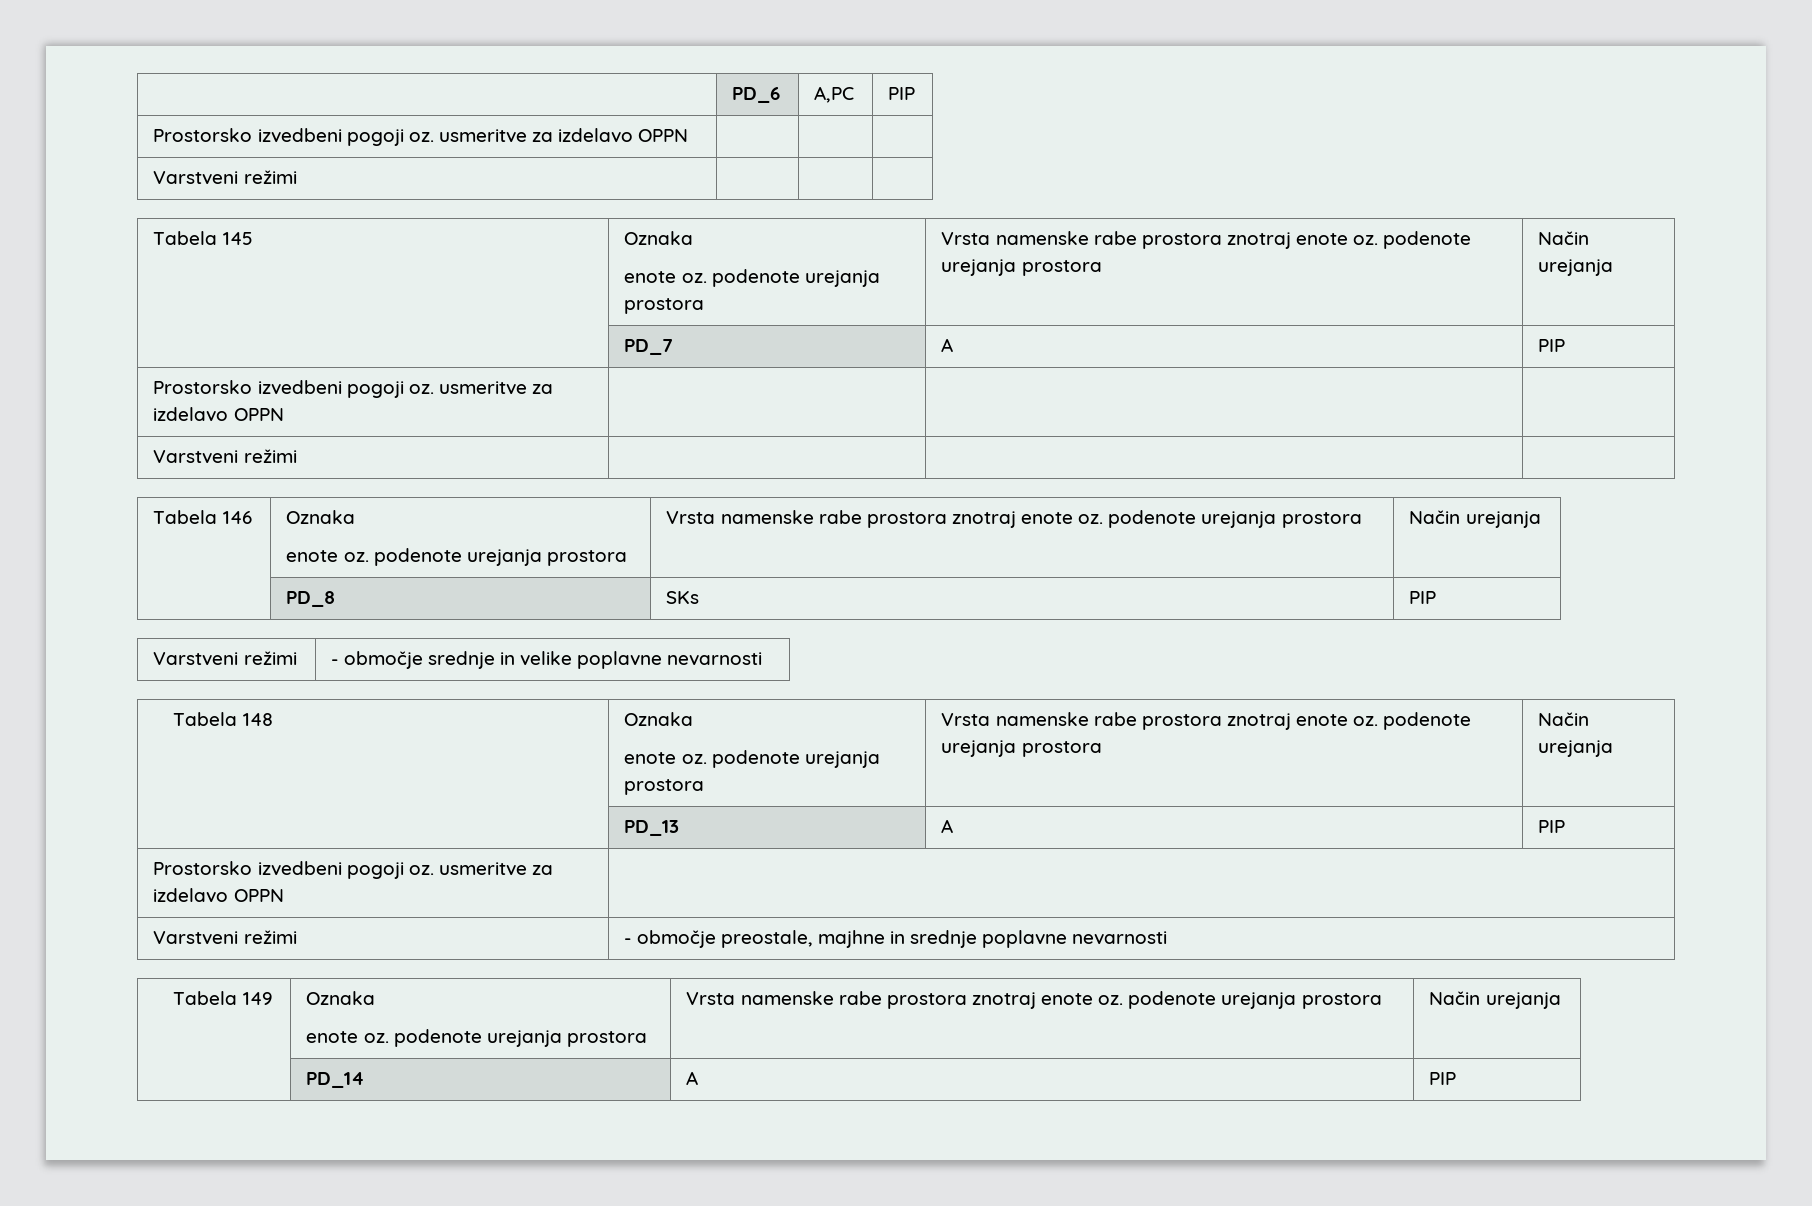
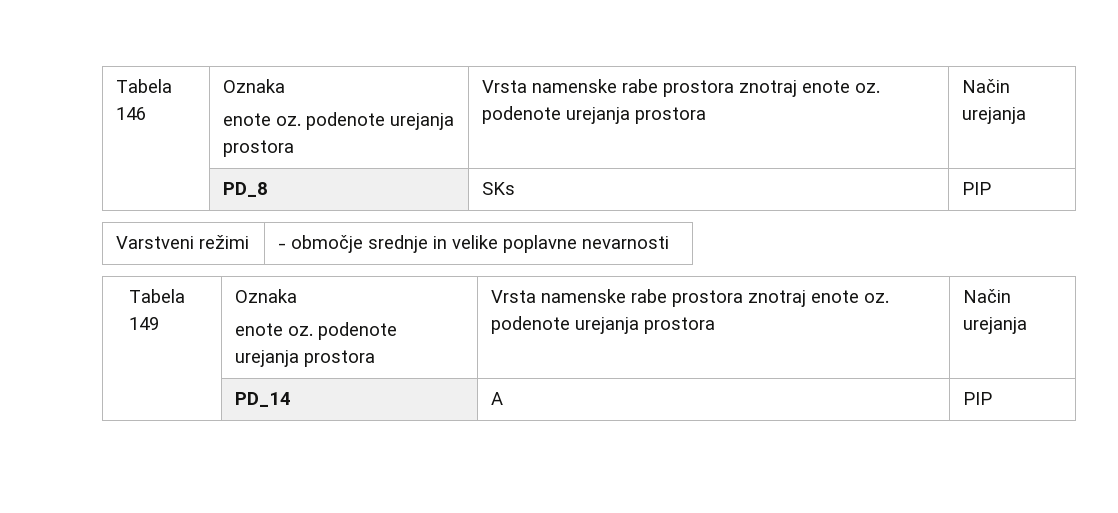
- | PD_6 | A,PC | PIP
- Prostorsko izvedbeni pogoji oz. usmeritve za izdelavo OPPN | | |
- Varstveni režimi | | |
- Tabela 145 | Oznaka
- enote oz. podenote urejanja prostora | Vrsta namenske rabe prostora znotraj enote oz. podenote urejanja prostora | Način urejanja
- | PD_7 | A | PIP
- Prostorsko izvedbeni pogoji oz. usmeritve za izdelavo OPPN | | |
- Varstveni režimi | | |
- Tabela 148 | Oznaka
- enote oz. podenote urejanja prostora | Vrsta namenske rabe prostora znotraj enote oz. podenote urejanja prostora | Način urejanja
- | PD_13 | A | PIP
- Prostorsko izvedbeni pogoji oz. usmeritve za izdelavo OPPN |
- Varstveni režimi | - območje preostale, majhne in srednje poplavne nevarnosti

